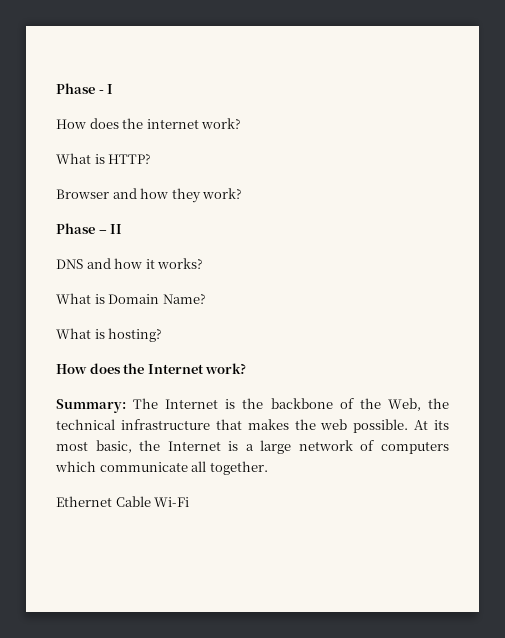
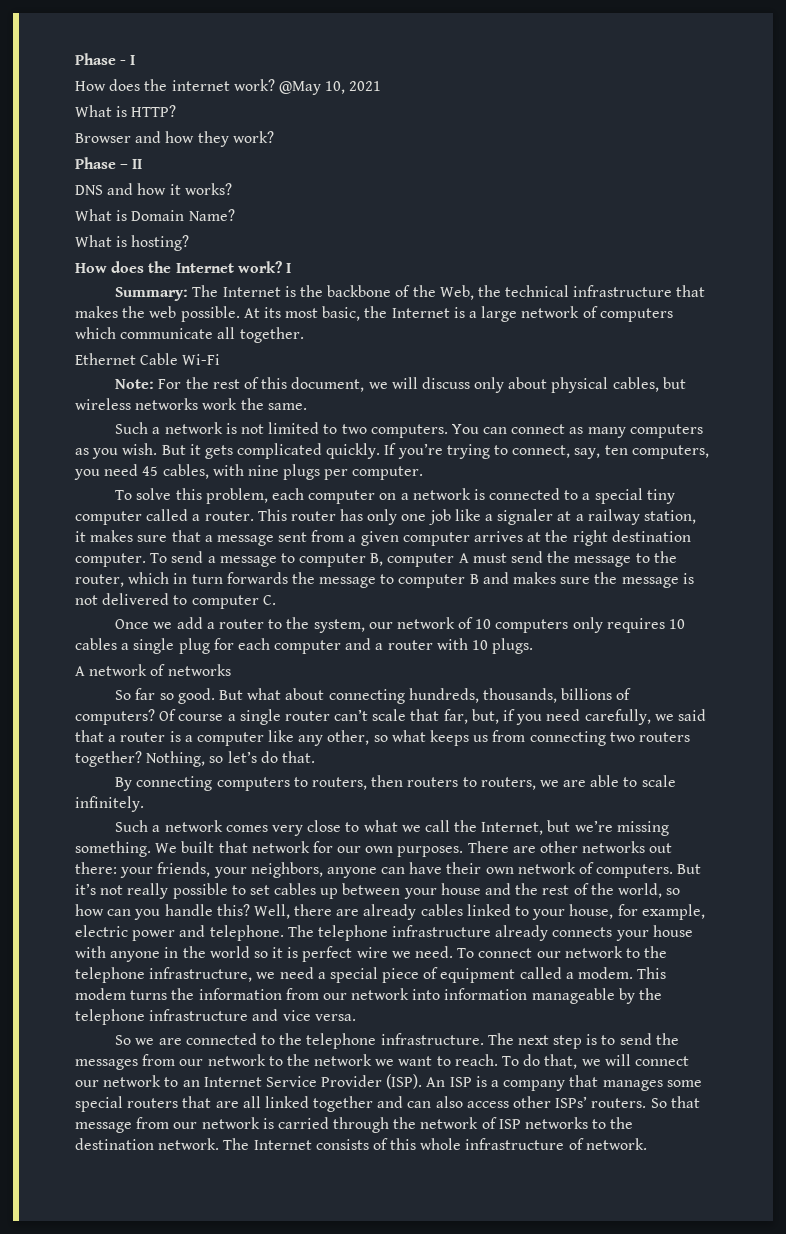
+ @May 10, 2021
- How does the Internet work?
+ How does the Internet work? I
+ Note: For the rest of this document, we will discuss only about physical cables, but wireless networks work the same.
+ Such a network is not limited to two computers. You can connect as many computers as you wish. But it gets complicated quickly. If you’re trying to connect, say, ten computers, you need 45 cables, with nine plugs per computer.
+ To solve this problem, each computer on a network is connected to a special tiny computer called a router. This router has only one job like a signaler at a railway station, it makes sure that a message sent from a given computer arrives at the right destination computer. To send a message to computer B, computer A must send the message to the router, which in turn forwards the message to computer B and makes sure the message is not delivered to computer C.
+ Once we add a router to the system, our network of 10 computers only requires 10 cables a single plug for each computer and a router with 10 plugs.
+ A network of networks
+ So far so good. But what about connecting hundreds, thousands, billions of computers? Of course a single router can’t scale that far, but, if you need carefully, we said that a router is a computer like any other, so what keeps us from connecting two routers together? Nothing, so let’s do that.
+ By connecting computers to routers, then routers to routers, we are able to scale infinitely.
+ Such a network comes very close to what we call the Internet, but we’re missing something. We built that network for our own purposes. There are other networks out there: your friends, your neighbors, anyone can have their own network of computers. But it’s not really possible to set cables up between your house and the rest of the world, so how can you handle this? Well, there are already cables linked to your house, for example, electric power and telephone. The telephone infrastructure already connects your house with anyone in the world so it is perfect wire we need. To connect our network to the telephone infrastructure, we need a special piece of equipment called a modem. This modem turns the information from our network into information manageable by the telephone infrastructure and vice versa.
+ So we are connected to the telephone infrastructure. The next step is to send the messages from our network to the network we want to reach. To do that, we will connect our network to an Internet Service Provider (ISP). An ISP is a company that manages some special routers that are all linked together and can also access other ISPs’ routers. So that message from our network is carried through the network of ISP networks to the destination network. The Internet consists of this whole infrastructure of network.

